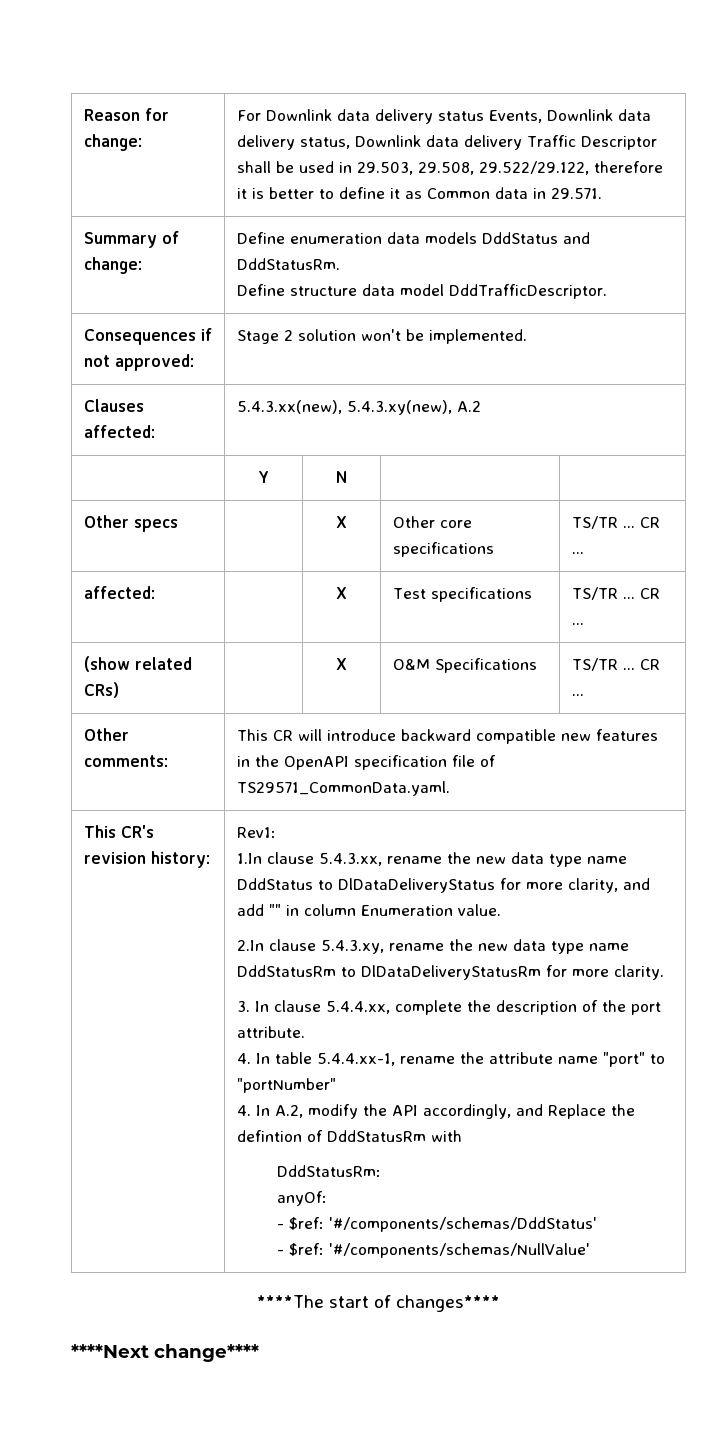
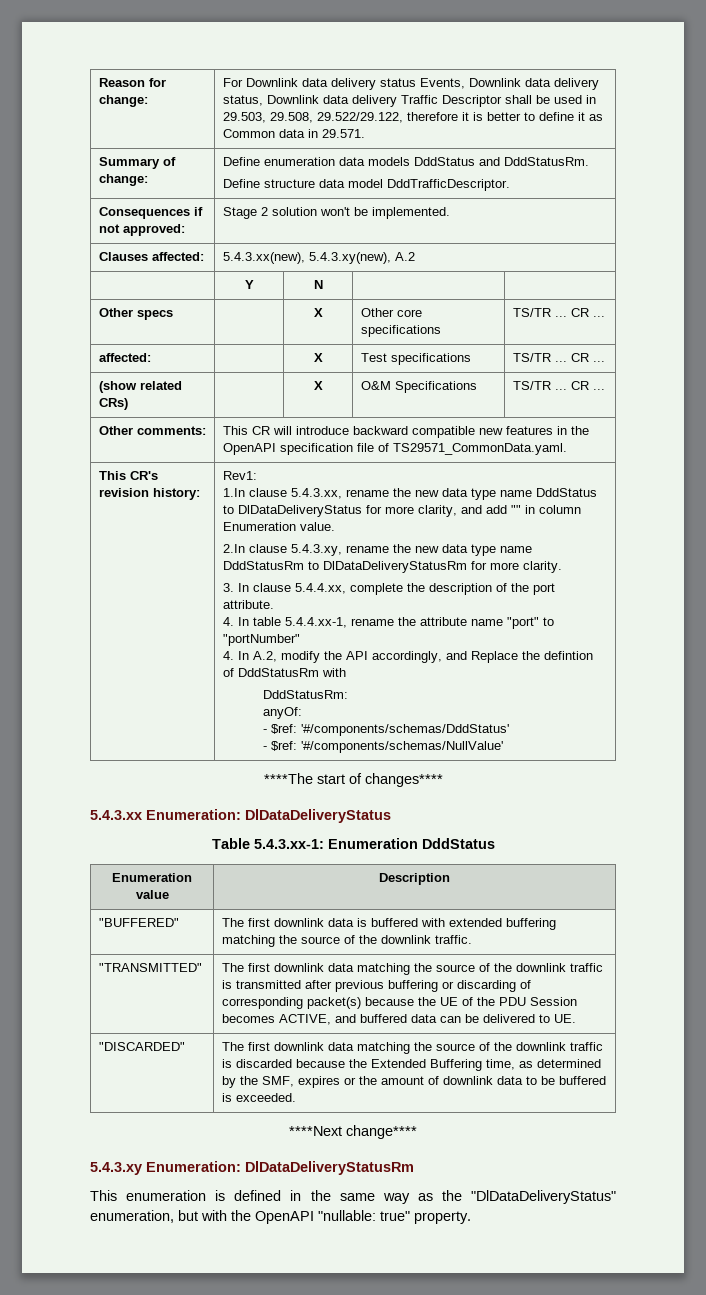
+ 5.4.3.xx Enumeration: DlDataDeliveryStatus
+ Table 5.4.3.xx-1: Enumeration DddStatus
+ Enumeration value | Description
+ "BUFFERED" | The first downlink data is buffered with extended buffering matching the source of the downlink traffic.
+ "TRANSMITTED" | The first downlink data matching the source of the downlink traffic is transmitted after previous buffering or discarding of corresponding packet(s) because the UE of the PDU Session becomes ACTIVE, and buffered data can be delivered to UE.
+ "DISCARDED" | The first downlink data matching the source of the downlink traffic is discarded because the Extended Buffering time, as determined by the SMF, expires or the amount of downlink data to be buffered is exceeded.
  ****Next change****
+ 5.4.3.xy Enumeration: DlDataDeliveryStatusRm
+ This enumeration is defined in the same way as the "DlDataDeliveryStatus" enumeration, but with the OpenAPI "nullable: true" property.

